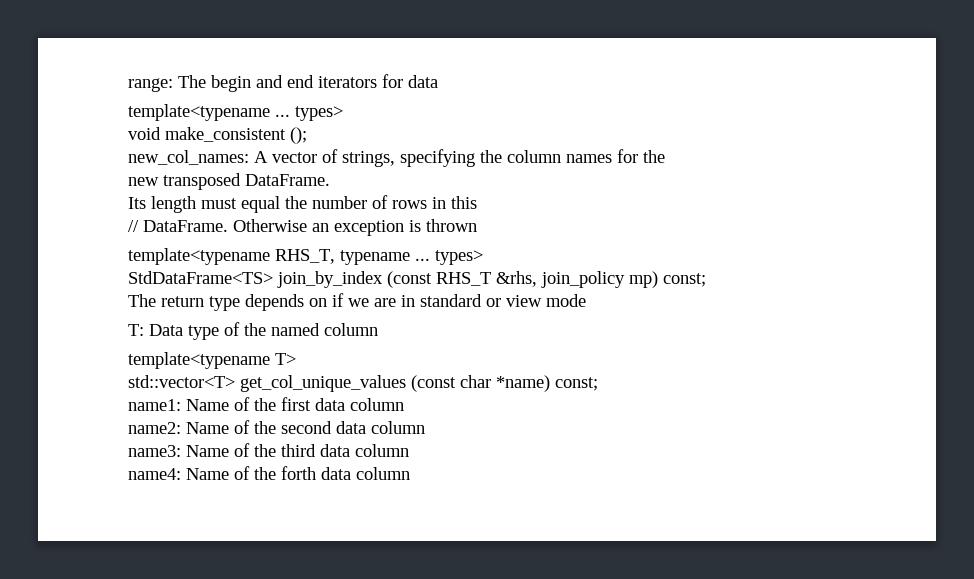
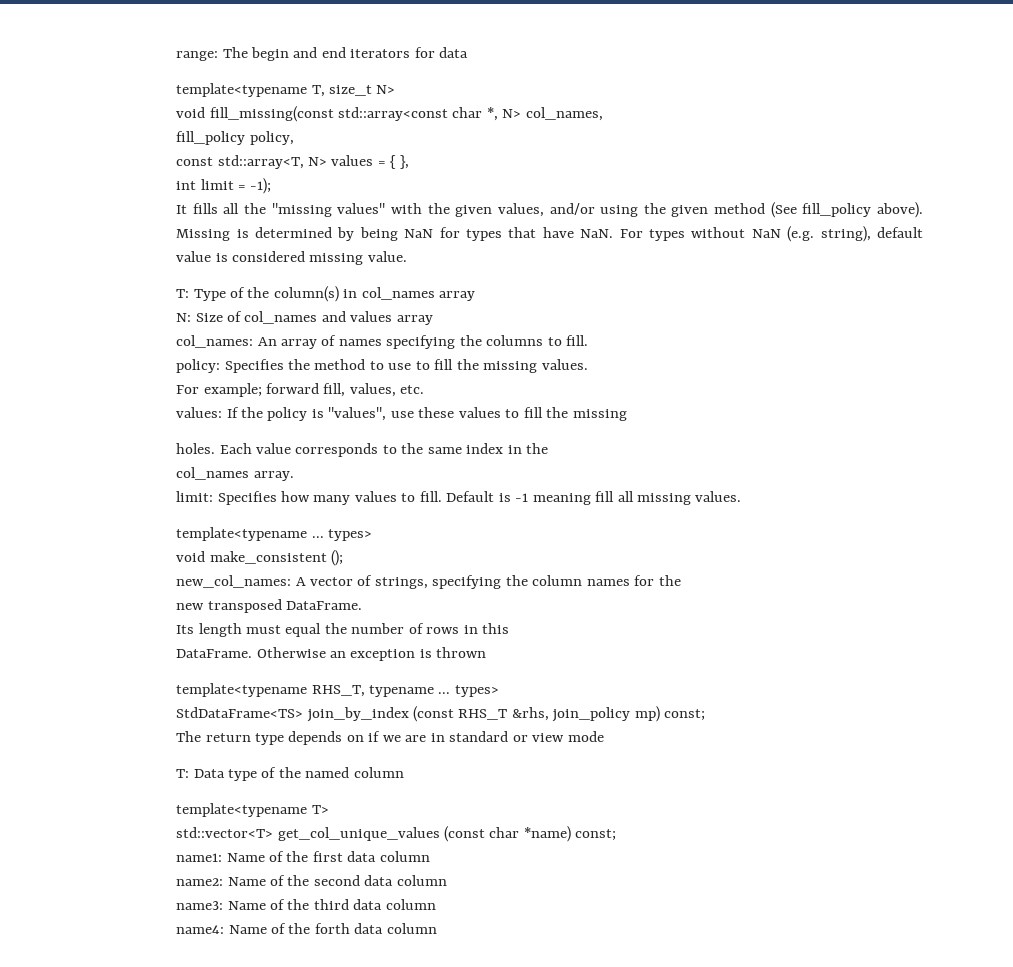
+ template<typename T, size_t N>
+ void fill_missing(const std::array<const char *, N> col_names,
+ fill_policy policy,
+ const std::array<T, N> values = { },
+ int limit = -1);
+ It fills all the "missing values" with the given values, and/or using the given method (See fill_policy above). Missing is determined by being NaN for types that have NaN. For types without NaN (e.g. string), default value is considered missing value.
+ T: Type of the column(s) in col_names array
+ N: Size of col_names and values array
+ col_names: An array of names specifying the columns to fill.
+ policy: Specifies the method to use to fill the missing values.
+ For example; forward fill, values, etc.
+ values: If the policy is "values", use these values to fill the missing
+ holes. Each value corresponds to the same index in the
+ col_names array.
+ limit: Specifies how many values to fill. Default is -1 meaning fill all missing values.
  Its length must equal the number of rows in this
- // DataFrame.
+ DataFrame.

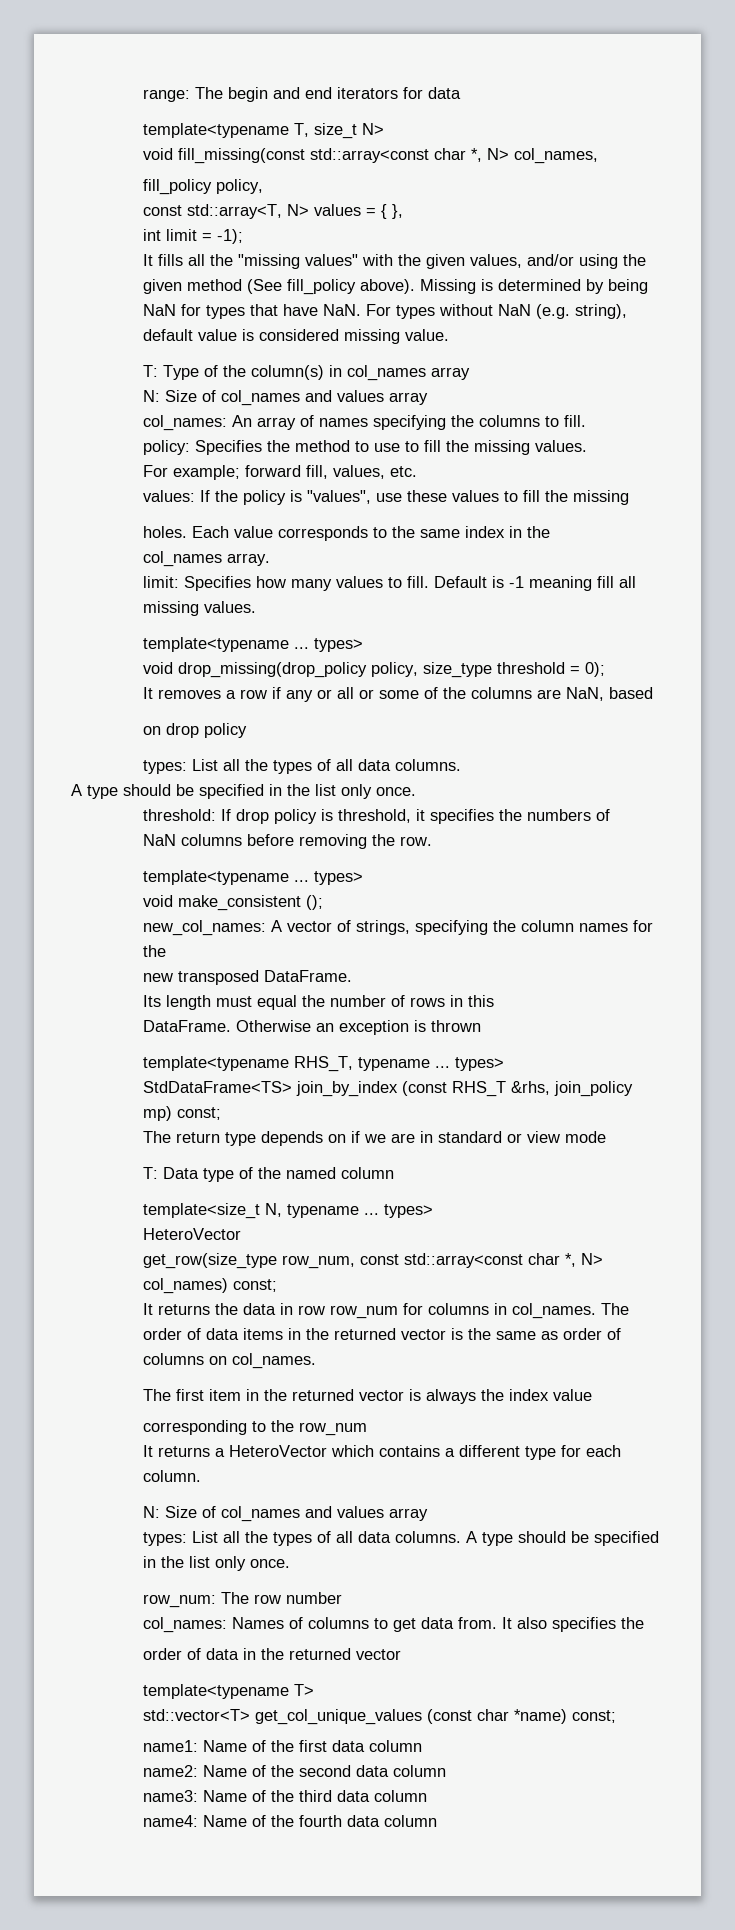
+ void drop_missing(drop_policy policy, size_type threshold = 0);
+ It removes a row if any or all or some of the columns are NaN, based
+ on drop policy
+ types: List all the types of all data columns.
+ A type should be specified in the list only once.
+ threshold: If drop policy is threshold, it specifies the numbers of
+ NaN columns before removing the row.
+ template<typename ... types>
+ template<size_t N, typename ... types>
+ HeteroVector
+ get_row(size_type row_num, const std::array<const char *, N> col_names) const;
+ It returns the data in row row_num for columns in col_names. The order of data items in the returned vector is the same as order of columns on col_names.
+ The first item in the returned vector is always the index value
+ corresponding to the row_num
+ It returns a HeteroVector which contains a different type for each column.
+ N: Size of col_names and values array
+ types: List all the types of all data columns. A type should be specified in the list only once.
+ row_num: The row number
+ col_names: Names of columns to get data from. It also specifies the
+ order of data in the returned vector
- name4: Name of the forth data column
+ name4: Name of the fourth data column

